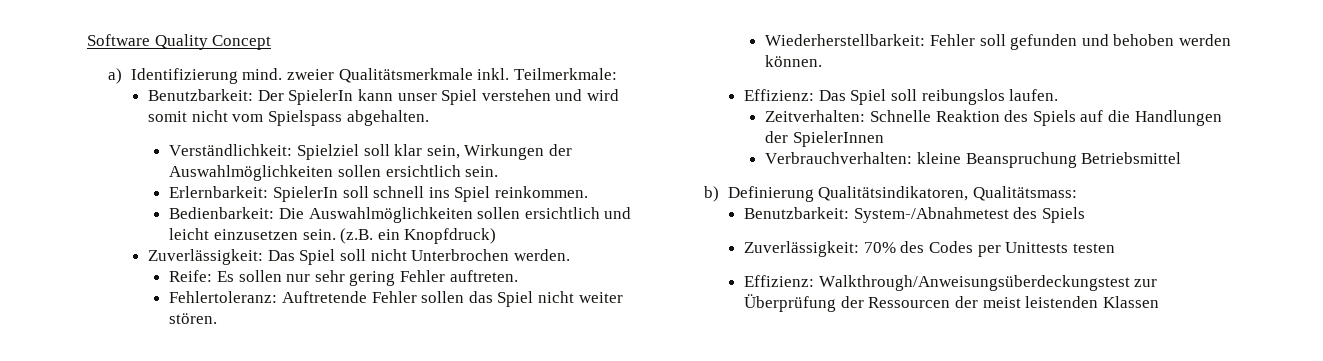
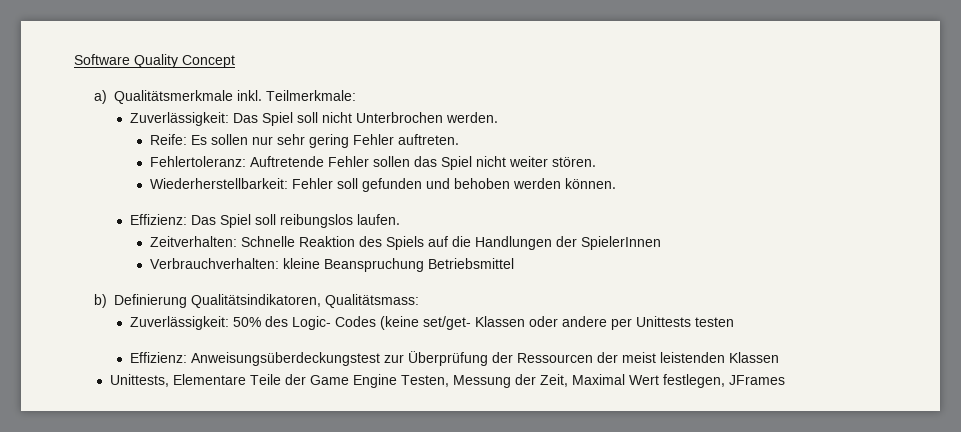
- a) Identifizierung mind. zweier Qualitätsmerkmale inkl.
+ a) Qualitätsmerkmale inkl.
- Benutzbarkeit: Der SpielerIn kann unser Spiel verstehen und wird somit nicht vom Spielspass abgehalten.
- Verständlichkeit: Spielziel soll klar sein, Wirkungen der Auswahlmöglichkeiten sollen ersichtlich sein.
- Erlernbarkeit: SpielerIn soll schnell ins Spiel reinkommen.
- Bedienbarkeit: Die Auswahlmöglichkeiten sollen ersichtlich und leicht einzusetzen sein. (z.B. ein Knopfdruck)
- Benutzbarkeit: System-/Abnahmetest des Spiels
- Zuverlässigkeit: 70% des Codes per Unittests testen
+ Zuverlässigkeit: 50% des Logic- Codes (keine set/get- Klassen oder andere per Unittests testen
- Effizienz: Walkthrough/Anweisungsüberdeckungstest zur Überprüfung der Ressourcen der meist leistenden Klassen
+ Effizienz: Anweisungsüberdeckungstest zur Überprüfung der Ressourcen der meist leistenden Klassen
+ Unittests, Elementare Teile der Game Engine Testen, Messung der Zeit, Maximal Wert festlegen, JFrames

